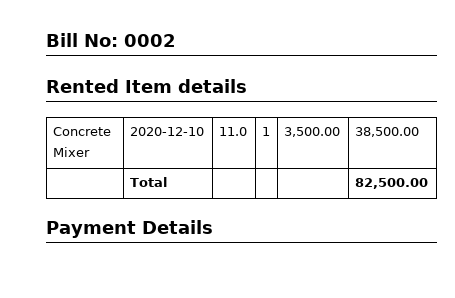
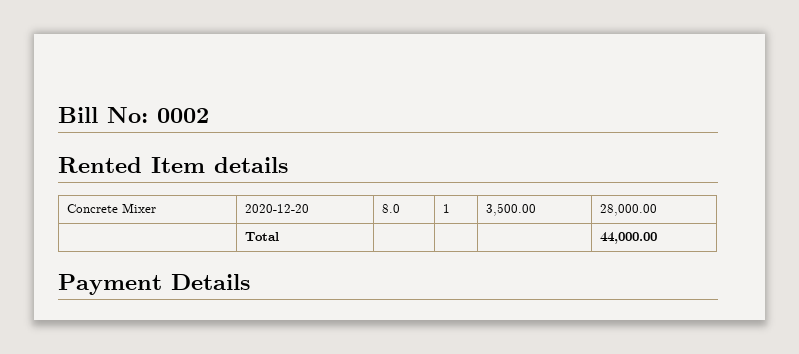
- Concrete Mixer | 2020-12-10 | 11.0 | 1 | 3,500.00 | 38,500.00
+ Concrete Mixer | 2020-12-20 | 8.0 | 1 | 3,500.00 | 28,000.00
- | Total | | | | 82,500.00
+ | Total | | | | 44,000.00

